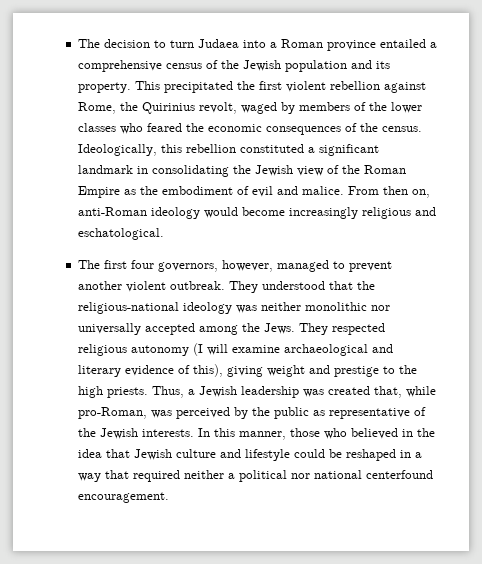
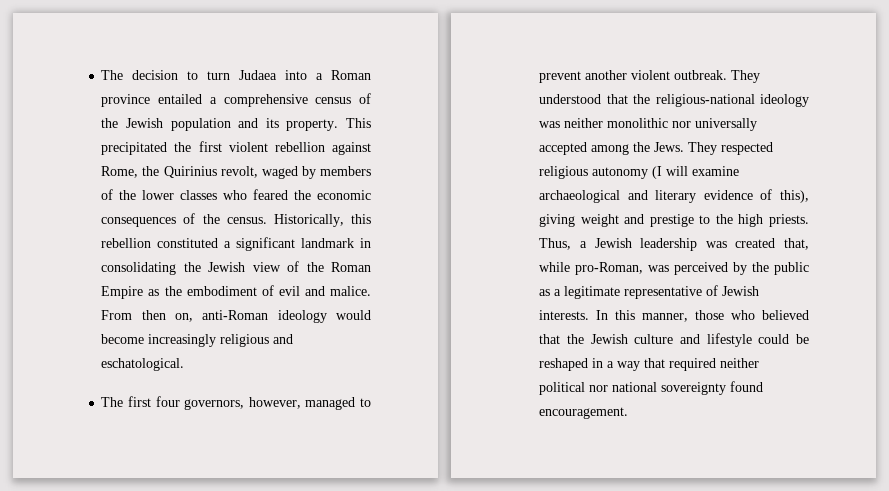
- Ideologically, this rebellion constituted a significant landmark in consolidating the Jewish view of the Roman Empire as the embodiment of evil and malice.
+ Historically, this rebellion constituted a significant landmark in consolidating the Jewish view of the Roman Empire as the embodiment of evil and malice.
- Thus, a Jewish leadership was created that, while pro-Roman, was perceived by the public as representative of the Jewish interests.
+ Thus, a Jewish leadership was created that, while pro-Roman, was perceived by the public as a legitimate representative of Jewish interests.
- In this manner, those who believed in the idea that Jewish culture and lifestyle could be reshaped in a way that required neither a political nor national centerfound encouragement.
+ In this manner, those who believed that the Jewish culture and lifestyle could be reshaped in a way that required neither political nor national sovereignty found encouragement.

